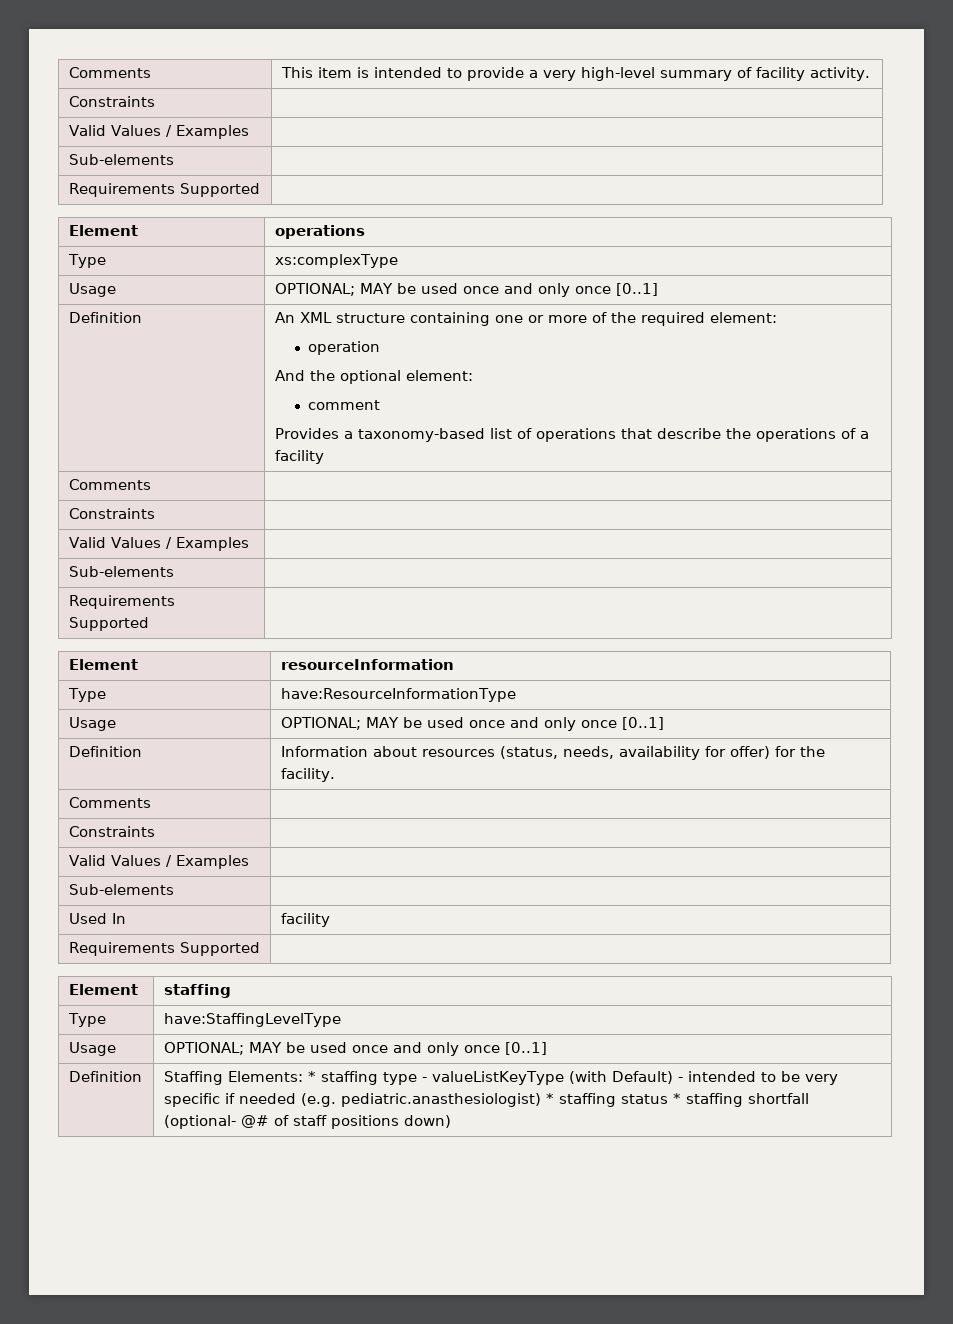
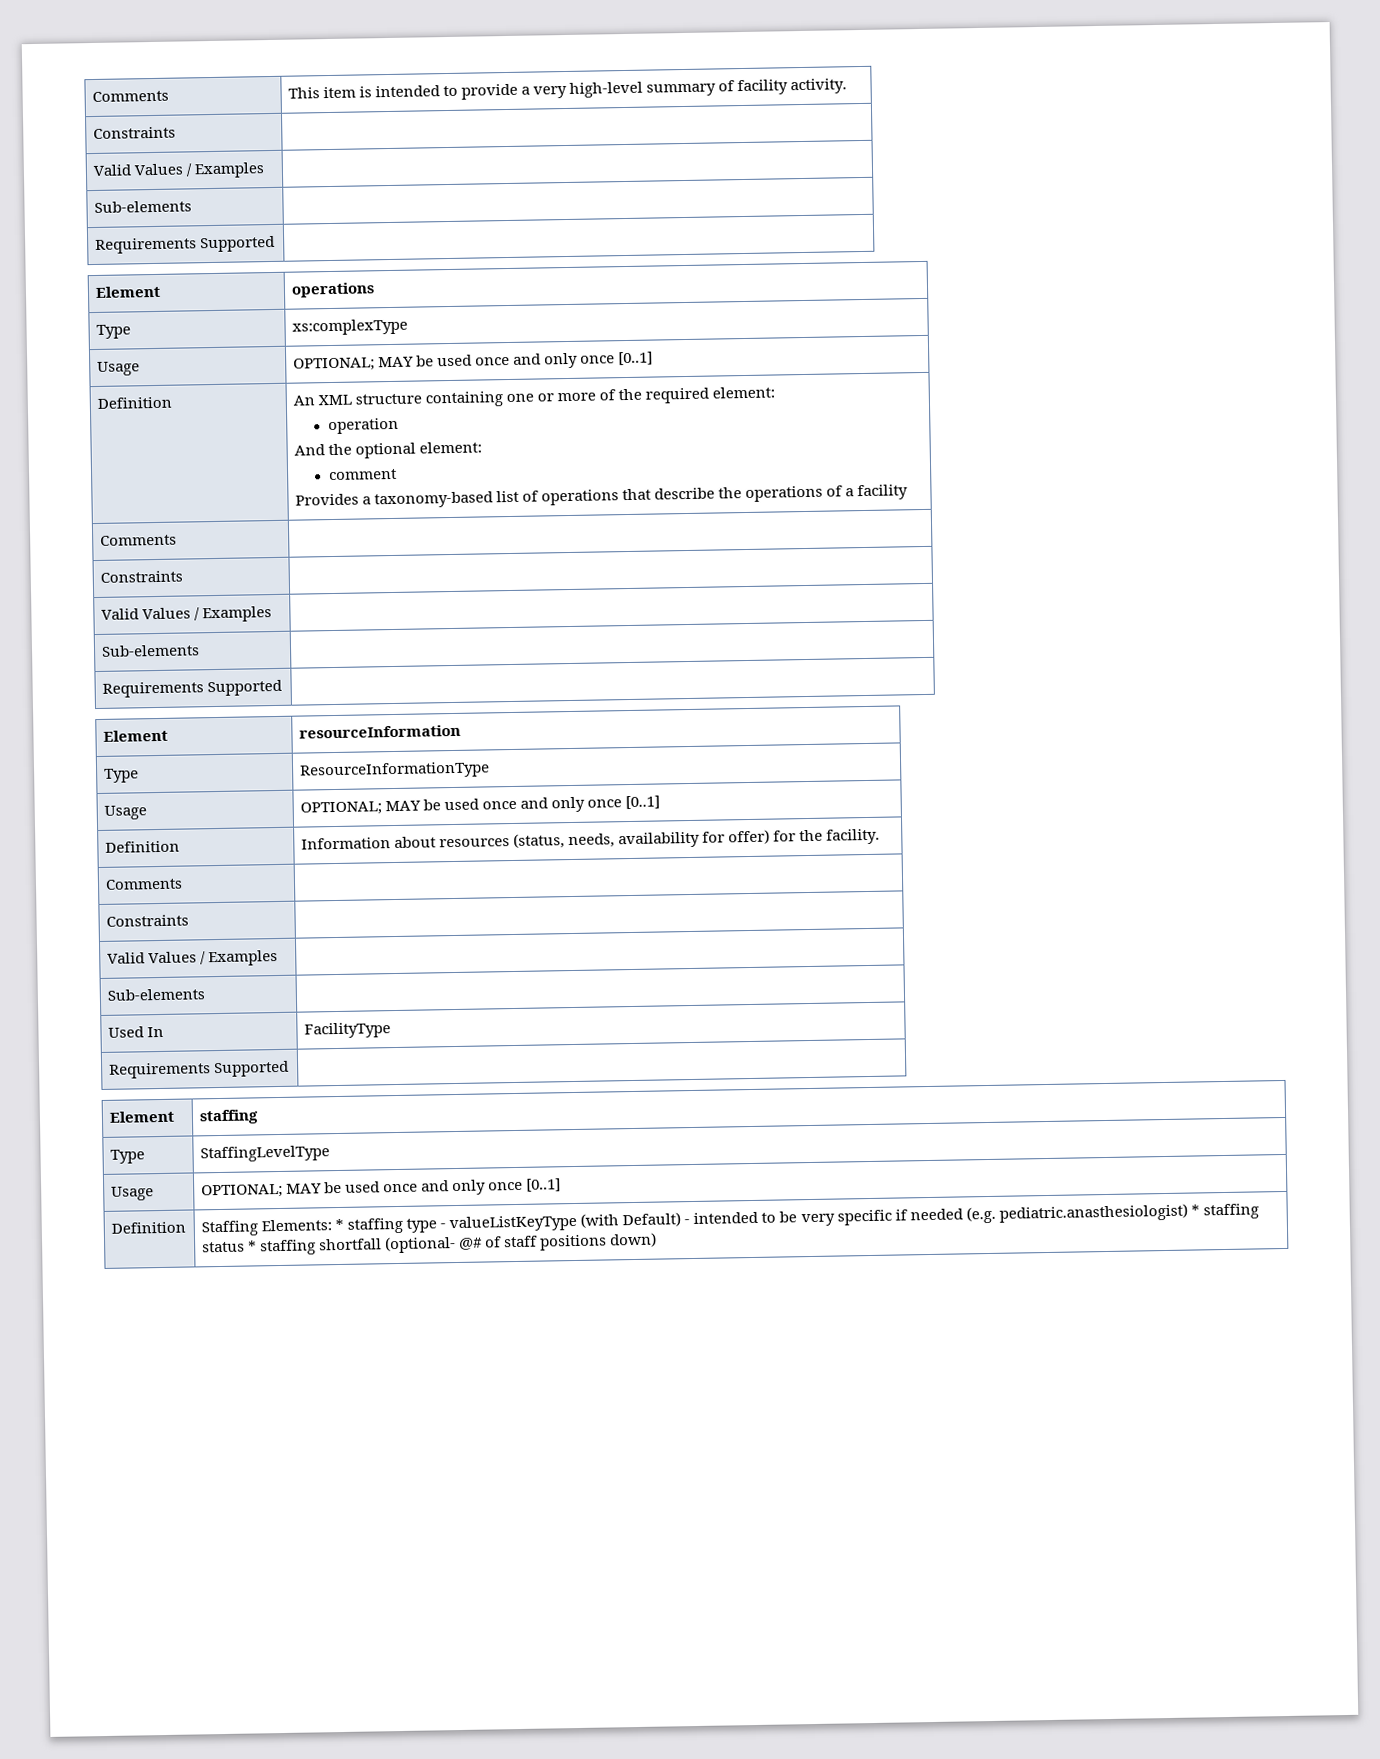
- Type | have:ResourceInformationType
+ Type | ResourceInformationType
- Used In | facility
+ Used In | FacilityType
- Type | have:StaffingLevelType
+ Type | StaffingLevelType

